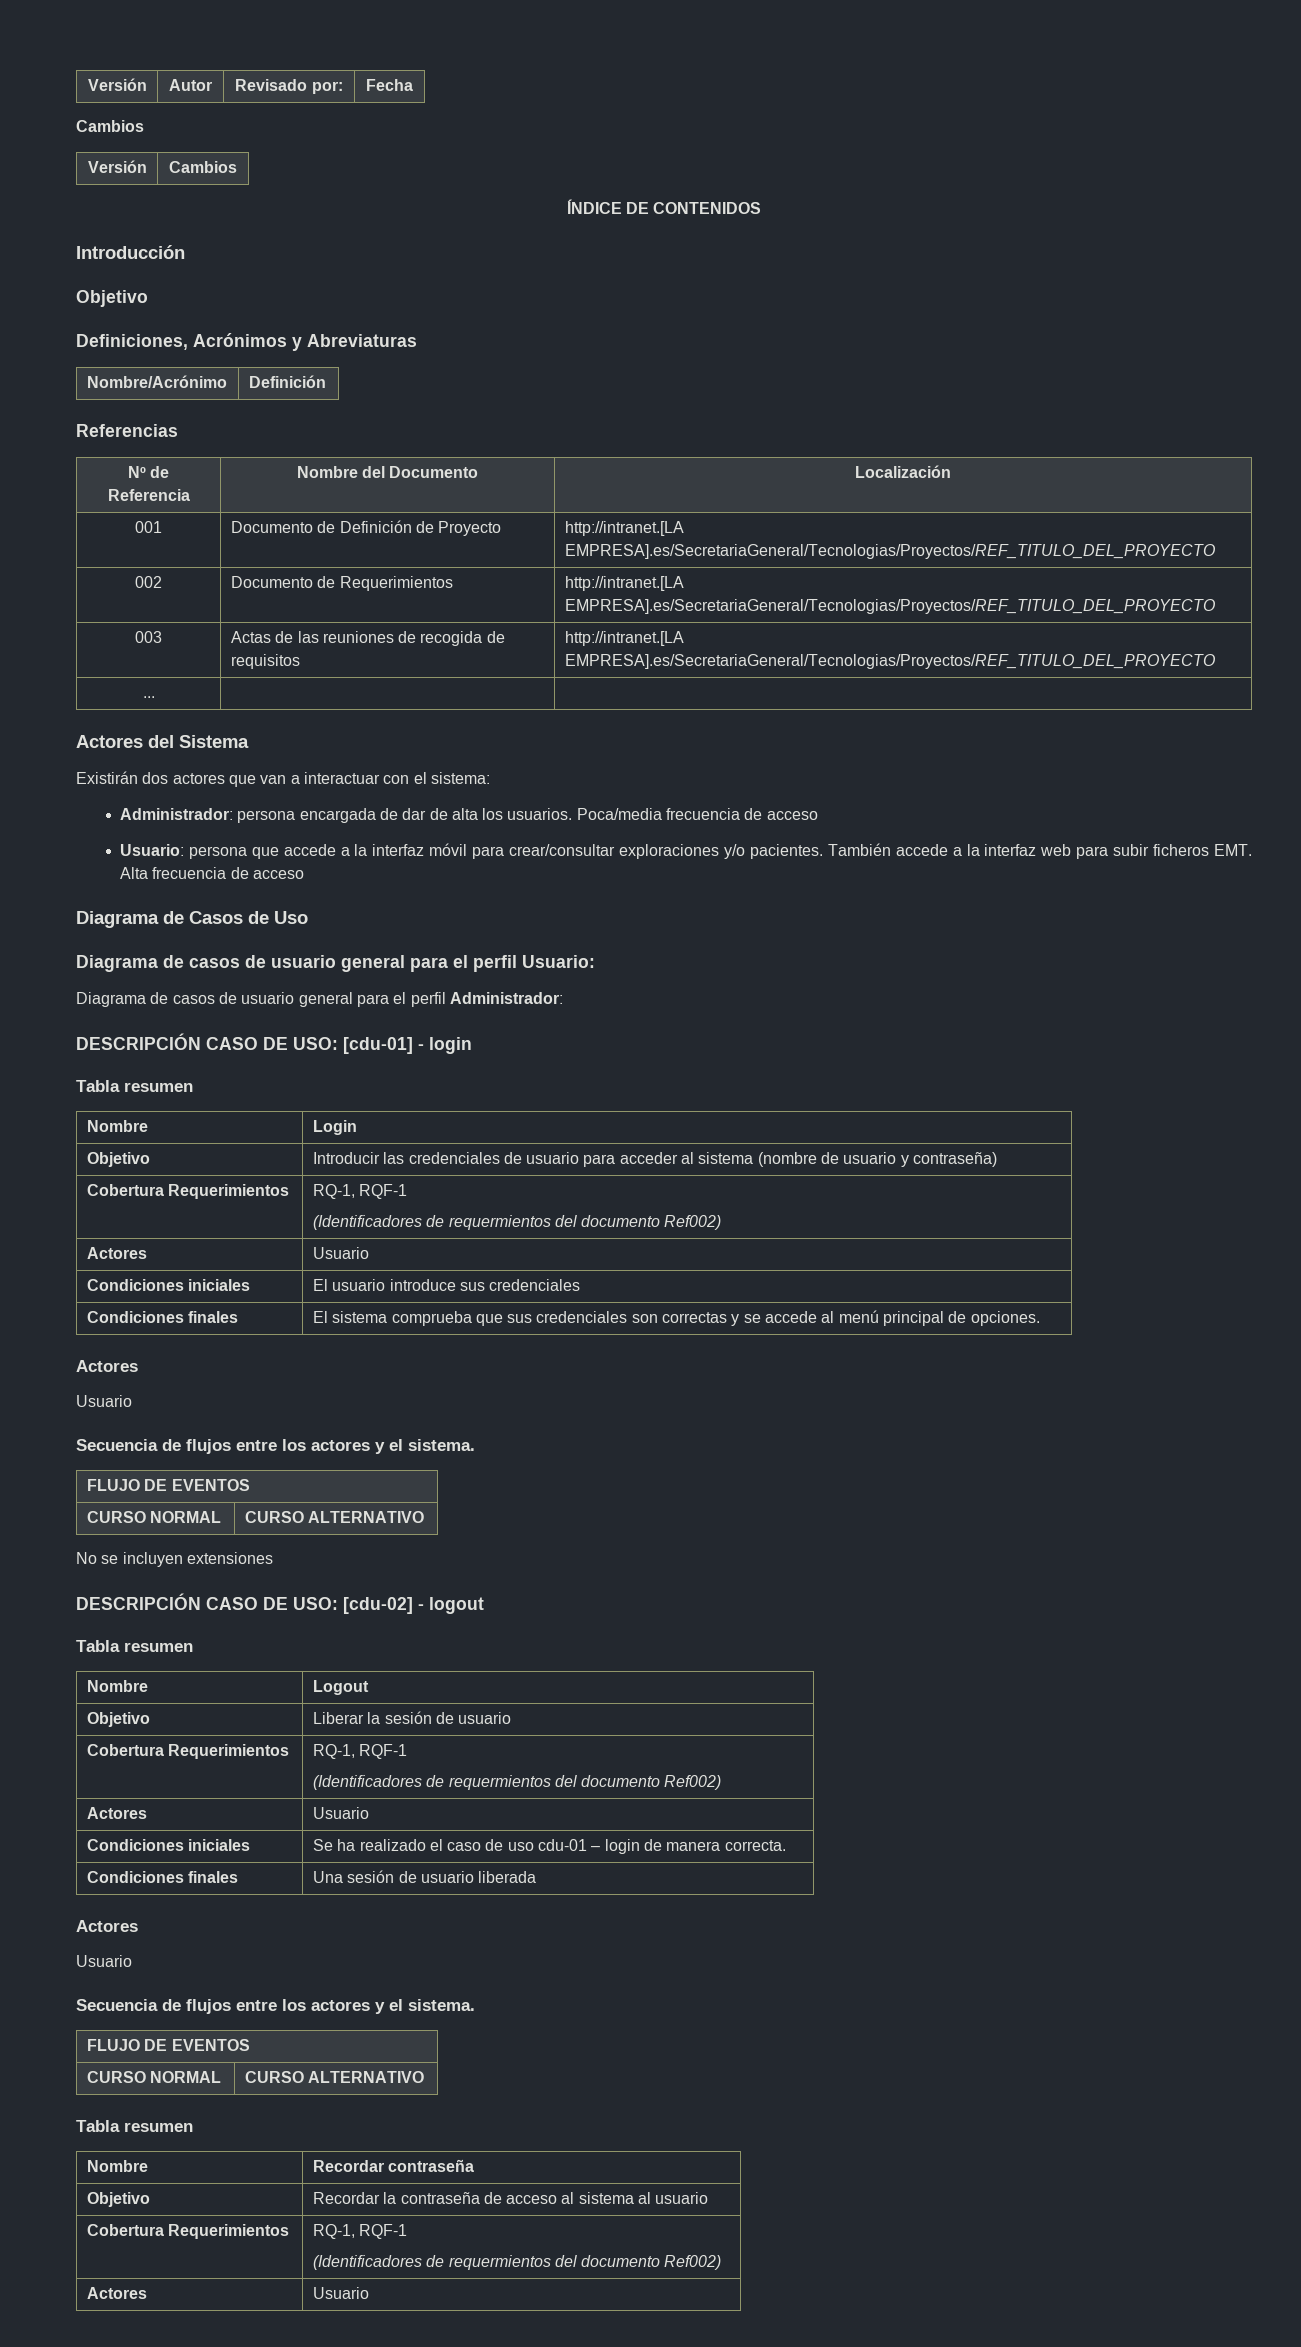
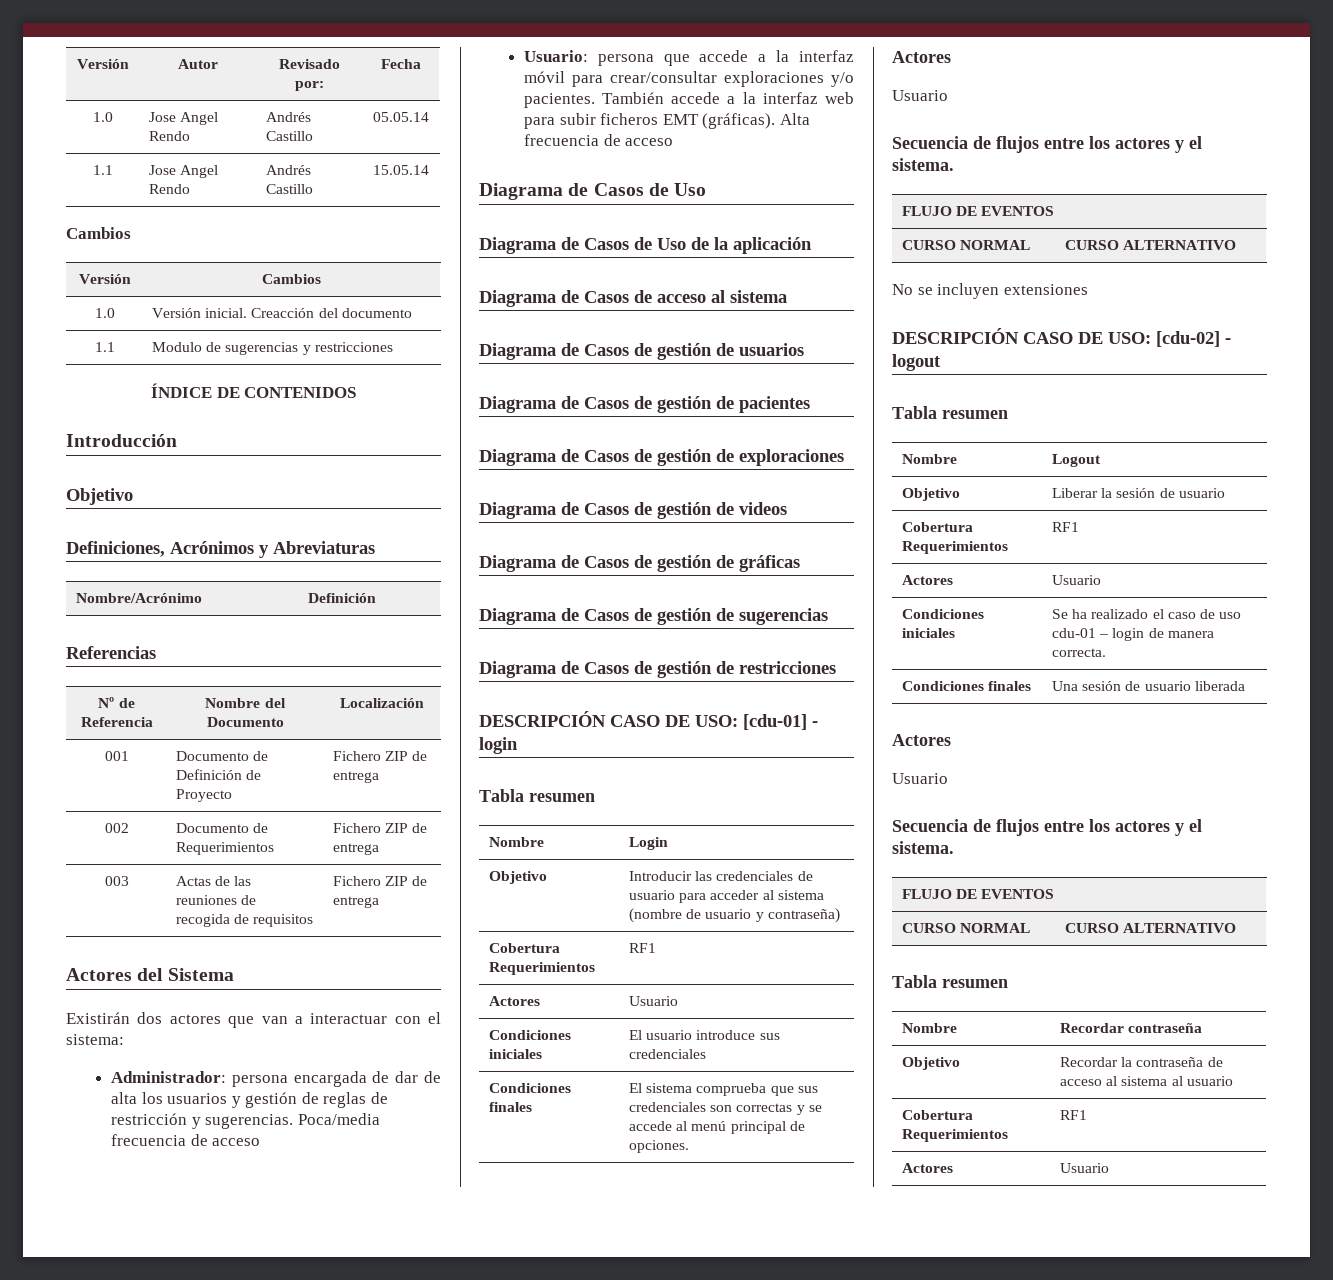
  Versión | Autor | Revisado por: | Fecha
+ 1.0 | Jose Angel Rendo | Andrés Castillo | 05.05.14
+ 1.1 | Jose Angel Rendo | Andrés Castillo | 15.05.14
  Cambios
  Versión | Cambios
+ 1.0 | Versión inicial. Creacción del documento
+ 1.1 | Modulo de sugerencias y restricciones
- 001 | Documento de Definición de Proyecto | http://intranet.[LA EMPRESA].es/SecretariaGeneral/Tecnologias/Proyectos/REF_TITULO_DEL_PROYECTO
+ 001 | Documento de Definición de Proyecto | Fichero ZIP de entrega
- 002 | Documento de Requerimientos | http://intranet.[LA EMPRESA].es/SecretariaGeneral/Tecnologias/Proyectos/REF_TITULO_DEL_PROYECTO
+ 002 | Documento de Requerimientos | Fichero ZIP de entrega
- 003 | Actas de las reuniones de recogida de requisitos | http://intranet.[LA EMPRESA].es/SecretariaGeneral/Tecnologias/Proyectos/REF_TITULO_DEL_PROYECTO
- ... | |
+ 003 | Actas de las reuniones de recogida de requisitos | Fichero ZIP de entrega
- Administrador: persona encargada de dar de alta los usuarios.
+ Administrador: persona encargada de dar de alta los usuarios y gestión de reglas de restricción y sugerencias.
- También accede a la interfaz web para subir ficheros EMT. Alta frecuencia de acceso
+ También accede a la interfaz web para subir ficheros EMT (gráficas). Alta frecuencia de acceso
- Diagrama de casos de usuario general para el perfil Usuario:
- Diagrama de casos de usuario general para el perfil Administrador:
+ Diagrama de Casos de Uso de la aplicación
+ Diagrama de Casos de acceso al sistema
+ Diagrama de Casos de gestión de usuarios
+ Diagrama de Casos de gestión de pacientes
+ Diagrama de Casos de gestión de exploraciones
+ Diagrama de Casos de gestión de videos
+ Diagrama de Casos de gestión de gráficas
+ Diagrama de Casos de gestión de sugerencias
+ Diagrama de Casos de gestión de restricciones
  Objetivo | Introducir las credenciales de usuario para acceder al sistema (nombre de usuario y contraseña)
- Cobertura Requerimientos | RQ-1, RQF-1
- (Identificadores de requermientos del documento Ref002)
+ Cobertura Requerimientos | RF1
  Objetivo | Liberar la sesión de usuario
- Cobertura Requerimientos | RQ-1, RQF-1
- (Identificadores de requermientos del documento Ref002)
+ Cobertura Requerimientos | RF1
  Objetivo | Recordar la contraseña de acceso al sistema al usuario
- Cobertura Requerimientos | RQ-1, RQF-1
- (Identificadores de requermientos del documento Ref002)
+ Cobertura Requerimientos | RF1

